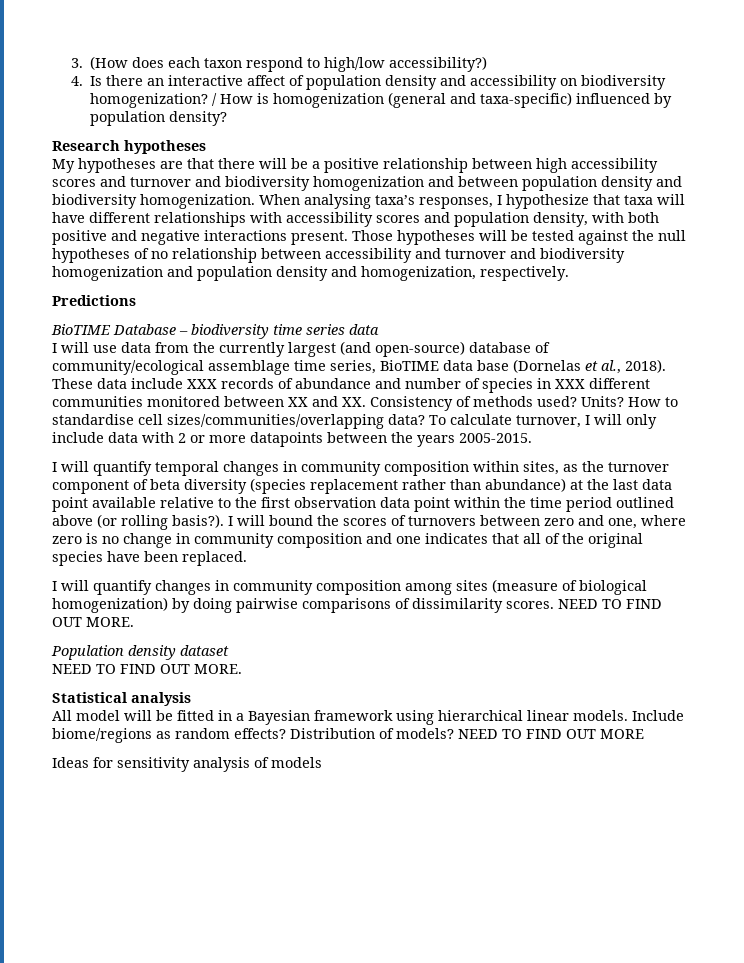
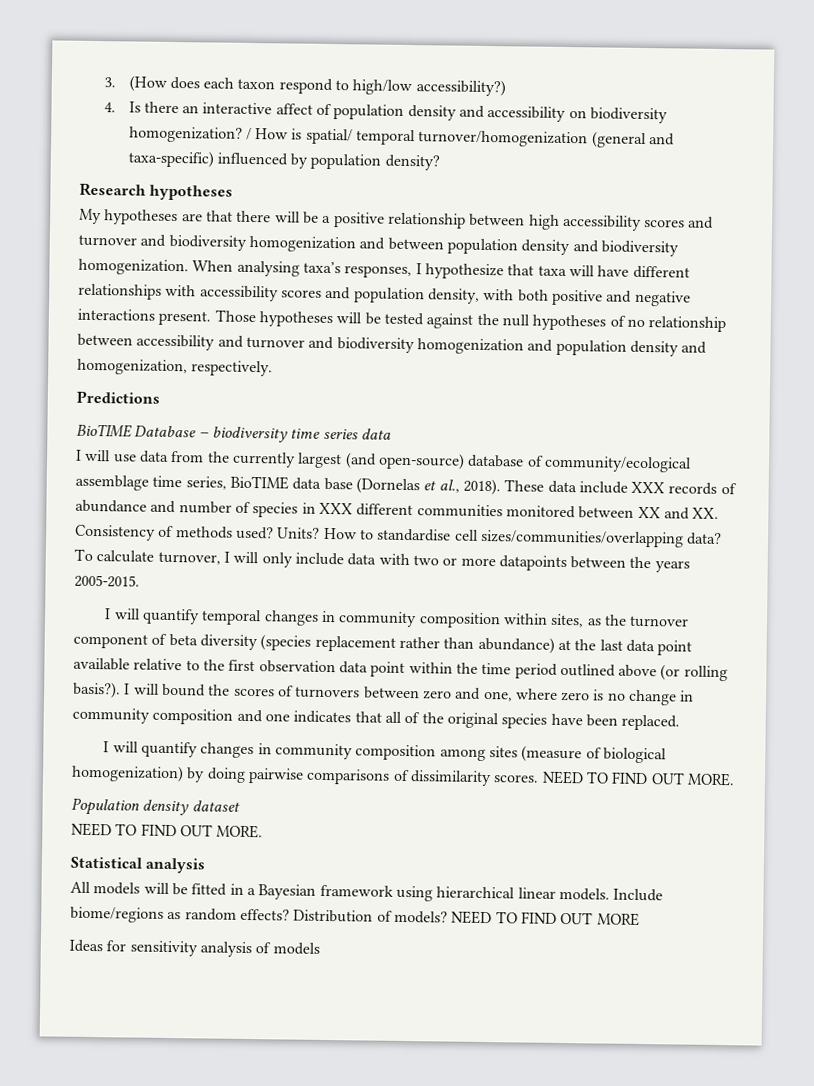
- / How is homogenization (general and taxa-specific) influenced by population density?
+ / How is spatial/ temporal turnover/homogenization (general and taxa-specific) influenced by population density?
- To calculate turnover, I will only include data with 2 or more datapoints between the years 2005-2015.
+ To calculate turnover, I will only include data with two or more datapoints between the years 2005-2015.
- All model will be fitted in a Bayesian framework using hierarchical linear models.
+ All models will be fitted in a Bayesian framework using hierarchical linear models.

